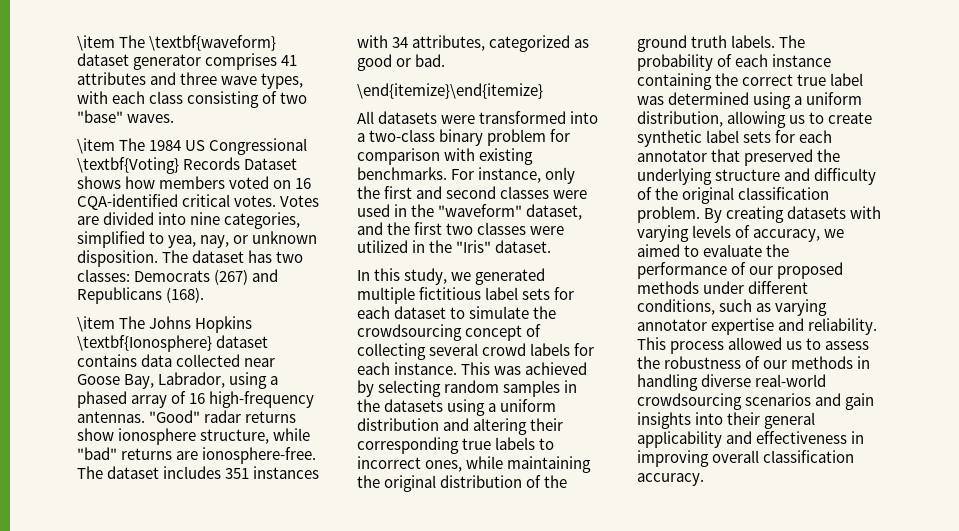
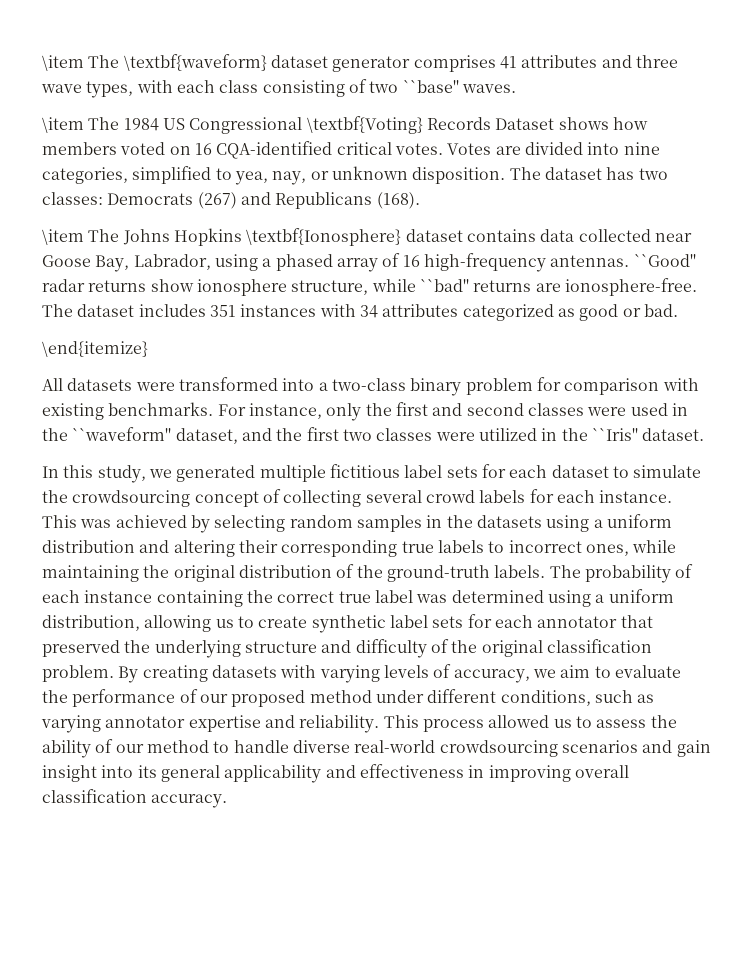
- \item The \textbf{waveform} dataset generator comprises 41 attributes and three wave types, with each class consisting of two "base" waves.
+ \item The \textbf{waveform} dataset generator comprises 41 attributes and three wave types, with each class consisting of two ``base'' waves.
- "Good" radar returns show ionosphere structure, while "bad" returns are ionosphere-free.
+ ``Good'' radar returns show ionosphere structure, while ``bad'' returns are ionosphere-free.
- The dataset includes 351 instances with 34 attributes, categorized as good or bad.
+ The dataset includes 351 instances with 34 attributes categorized as good or bad.
- \end{itemize}\end{itemize}
+ \end{itemize}
- For instance, only the first and second classes were used in the "waveform" dataset, and the first two classes were utilized in the "Iris" dataset.
+ For instance, only the first and second classes were used in the ``waveform'' dataset, and the first two classes were utilized in the ``Iris'' dataset.
- This was achieved by selecting random samples in the datasets using a uniform distribution and altering their corresponding true labels to incorrect ones, while maintaining the original distribution of the ground truth labels.
+ This was achieved by selecting random samples in the datasets using a uniform distribution and altering their corresponding true labels to incorrect ones, while maintaining the original distribution of the ground-truth labels.
- By creating datasets with varying levels of accuracy, we aimed to evaluate the performance of our proposed methods under different conditions, such as varying annotator expertise and reliability.
+ By creating datasets with varying levels of accuracy, we aim to evaluate the performance of our proposed method under different conditions, such as varying annotator expertise and reliability.
- This process allowed us to assess the robustness of our methods in handling diverse real-world crowdsourcing scenarios and gain insights into their general applicability and effectiveness in improving overall classification accuracy.
+ This process allowed us to assess the ability of our method to handle diverse real-world crowdsourcing scenarios and gain insight into its general applicability and effectiveness in improving overall classification accuracy.

